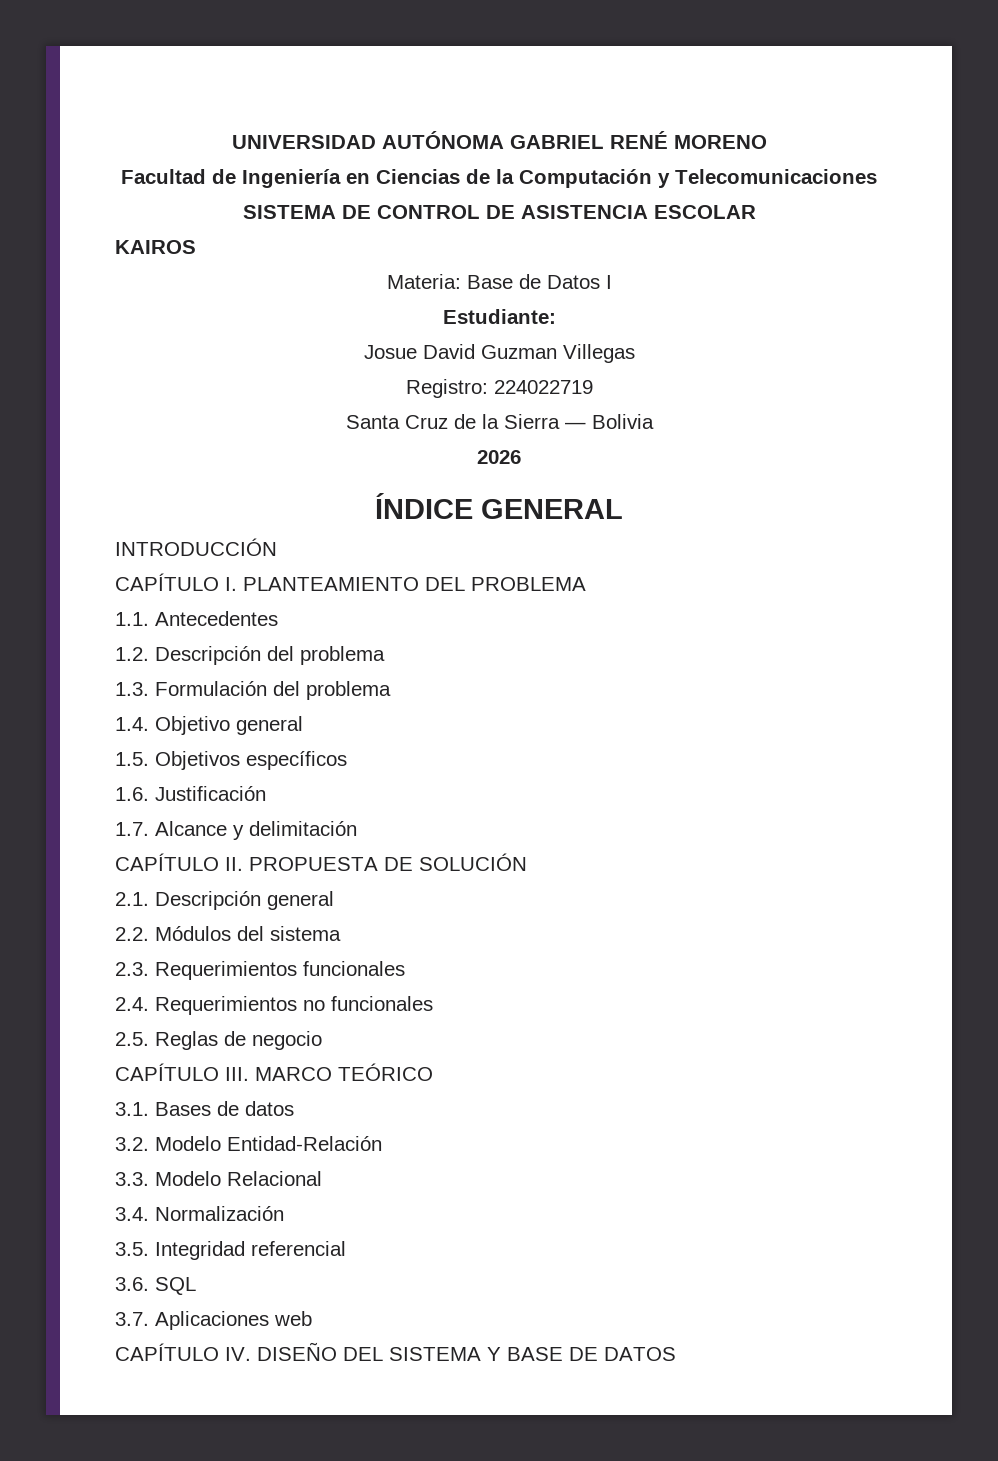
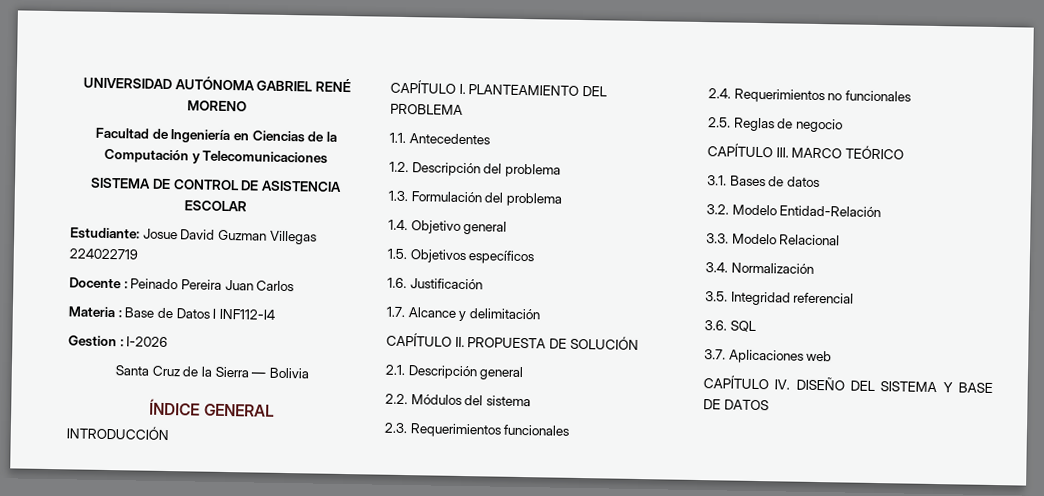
- KAIROS
- Materia: Base de Datos I
- Estudiante:
- Josue David Guzman Villegas
- Registro: 224022719
+ Estudiante: Josue David Guzman Villegas 224022719
+ Docente : Peinado Pereira Juan Carlos
+ Materia : Base de Datos I INF112-I4
+ Gestion : I-2026
- 2026

